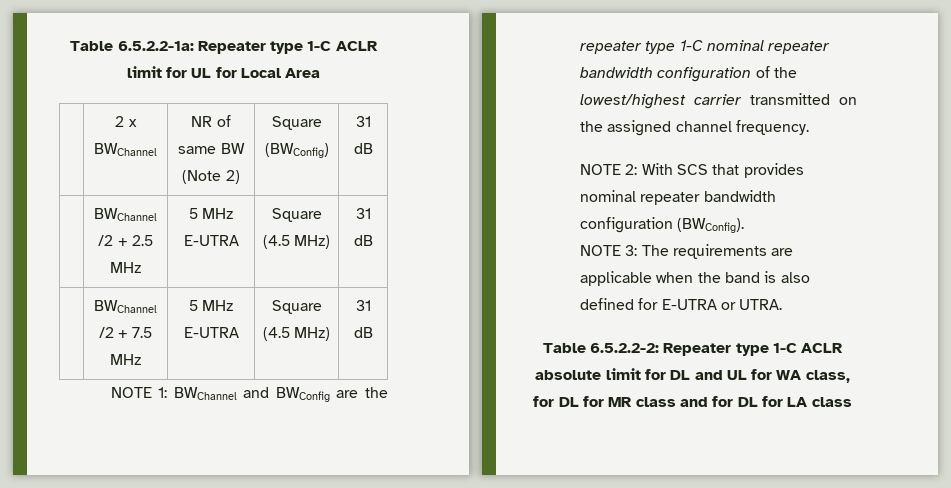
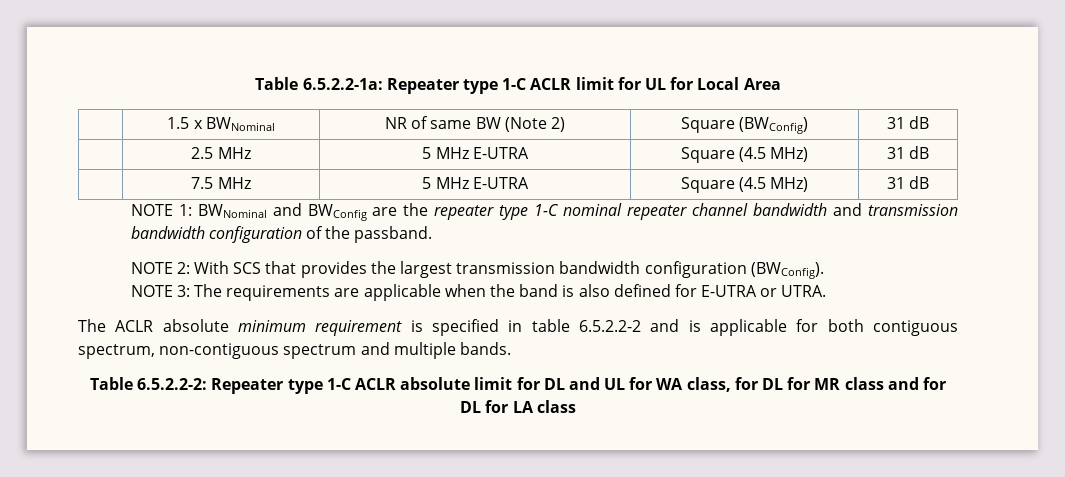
- | 2 x BWChannel | NR of same BW (Note 2) | Square (BWConfig) | 31 dB
+ | 1.5 x BWNominal | NR of same BW (Note 2) | Square (BWConfig) | 31 dB
- | BWChannel /2 + 2.5 MHz | 5 MHz E-UTRA | Square (4.5 MHz) | 31 dB
+ | 2.5 MHz | 5 MHz E-UTRA | Square (4.5 MHz) | 31 dB
- | BWChannel /2 + 7.5 MHz | 5 MHz E-UTRA | Square (4.5 MHz) | 31 dB
+ | 7.5 MHz | 5 MHz E-UTRA | Square (4.5 MHz) | 31 dB
- NOTE 1: BWChannel and BWConfig are the repeater type 1-C nominal repeater bandwidth configuration of the lowest/highest carrier transmitted on the assigned channel frequency.
+ NOTE 1: BWNominal and BWConfig are the repeater type 1-C nominal repeater channel bandwidth and transmission bandwidth configuration of the passband.
- NOTE 2: With SCS that provides nominal repeater bandwidth configuration (BWConfig).
+ NOTE 2: With SCS that provides the largest transmission bandwidth configuration (BWConfig).
+ The ACLR absolute minimum requirement is specified in table 6.5.2.2-2 and is applicable for both contiguous spectrum, non-contiguous spectrum and multiple bands.

